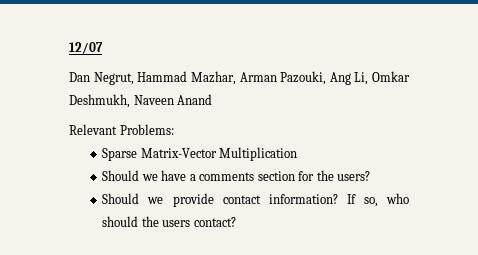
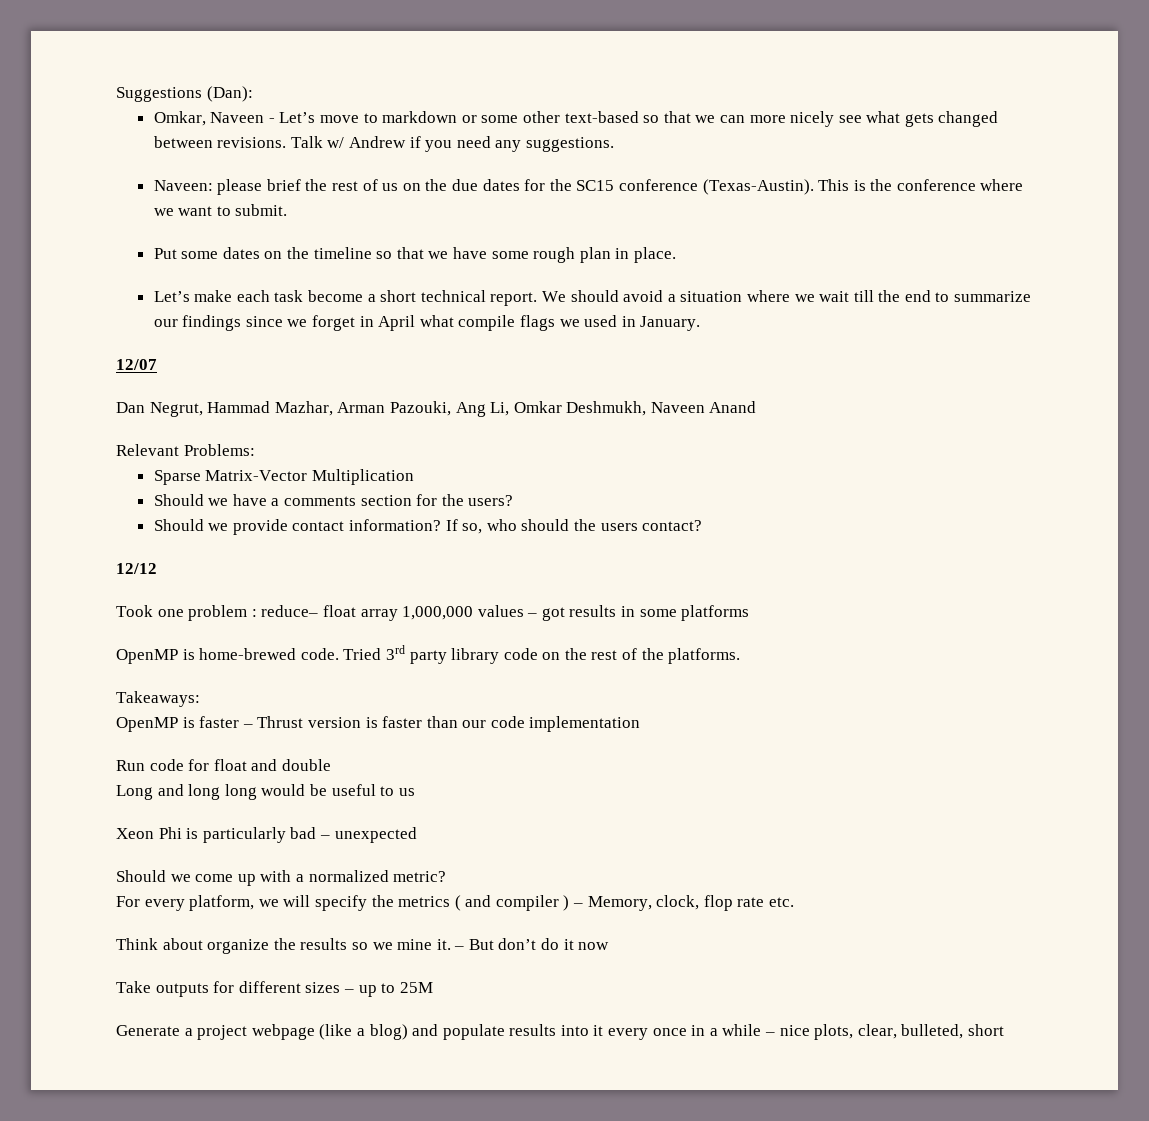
+ Suggestions (Dan):
+ Omkar, Naveen - Let’s move to markdown or some other text-based so that we can more nicely see what gets changed between revisions. Talk w/ Andrew if you need any suggestions.
+ Naveen: please brief the rest of us on the due dates for the SC15 conference (Texas-Austin). This is the conference where we want to submit.
+ Put some dates on the timeline so that we have some rough plan in place.
+ Let’s make each task become a short technical report. We should avoid a situation where we wait till the end to summarize our findings since we forget in April what compile flags we used in January.
+ 12/12
+ Took one problem : reduce– float array 1,000,000 values – got results in some platforms
+ OpenMP is home-brewed code. Tried 3rd party library code on the rest of the platforms.
+ Takeaways:
+ OpenMP is faster – Thrust version is faster than our code implementation
+ Run code for float and double
+ Long and long long would be useful to us
+ Xeon Phi is particularly bad – unexpected
+ Should we come up with a normalized metric?
+ For every platform, we will specify the metrics ( and compiler ) – Memory, clock, flop rate etc.
+ Think about organize the results so we mine it. – But don’t do it now
+ Take outputs for different sizes – up to 25M
+ Generate a project webpage (like a blog) and populate results into it every once in a while – nice plots, clear, bulleted, short

